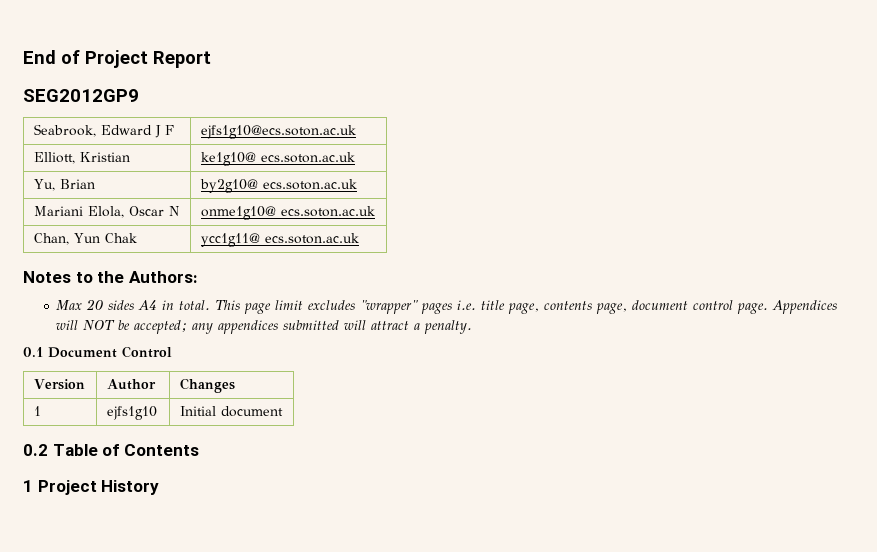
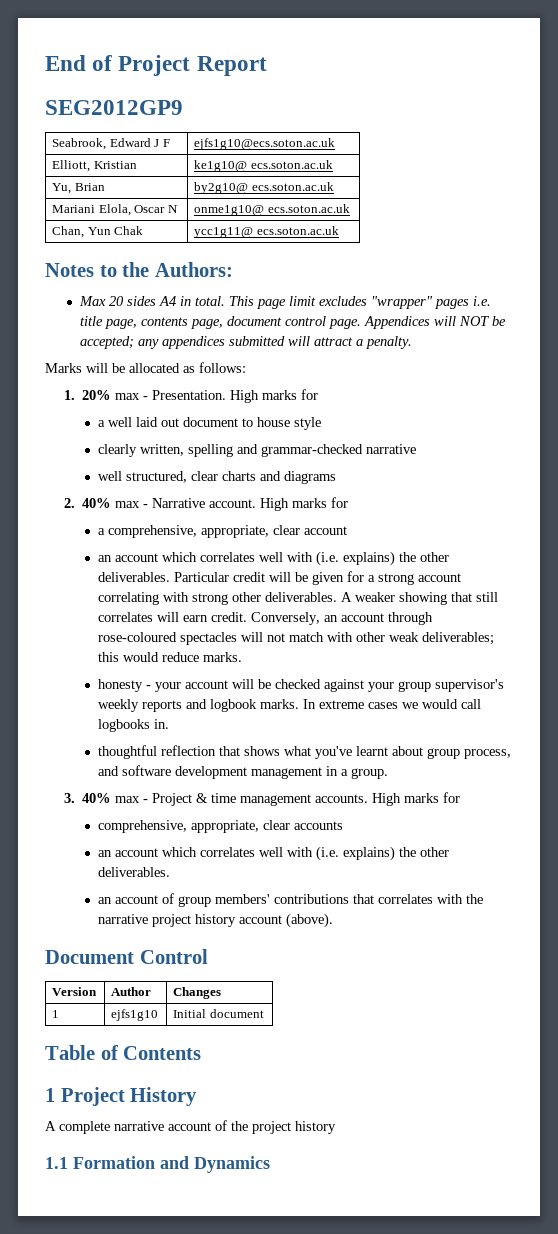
- 0.1 Document Control
+ Marks will be allocated as follows:
+ 1. 20% max - Presentation. High marks for
+ a well laid out document to house style
+ clearly written, spelling and grammar-checked narrative
+ well structured, clear charts and diagrams
+ 2. 40% max - Narrative account. High marks for
+ a comprehensive, appropriate, clear account
+ an account which correlates well with (i.e. explains) the other deliverables. Particular credit will be given for a strong account correlating with strong other deliverables. A weaker showing that still correlates will earn credit. Conversely, an account through rose-coloured spectacles will not match with other weak deliverables; this would reduce marks.
+ honesty - your account will be checked against your group supervisor's weekly reports and logbook marks. In extreme cases we would call logbooks in.
+ thoughtful reflection that shows what you've learnt about group process, and software development management in a group.
+ 3. 40% max - Project & time management accounts. High marks for
+ comprehensive, appropriate, clear accounts
+ an account which correlates well with (i.e. explains) the other deliverables.
+ an account of group members' contributions that correlates with the narrative project history account (above).
+ Document Control
- 0.2 Table of Contents
+ Table of Contents
+ A complete narrative account of the project history
+ 1.1 Formation and Dynamics

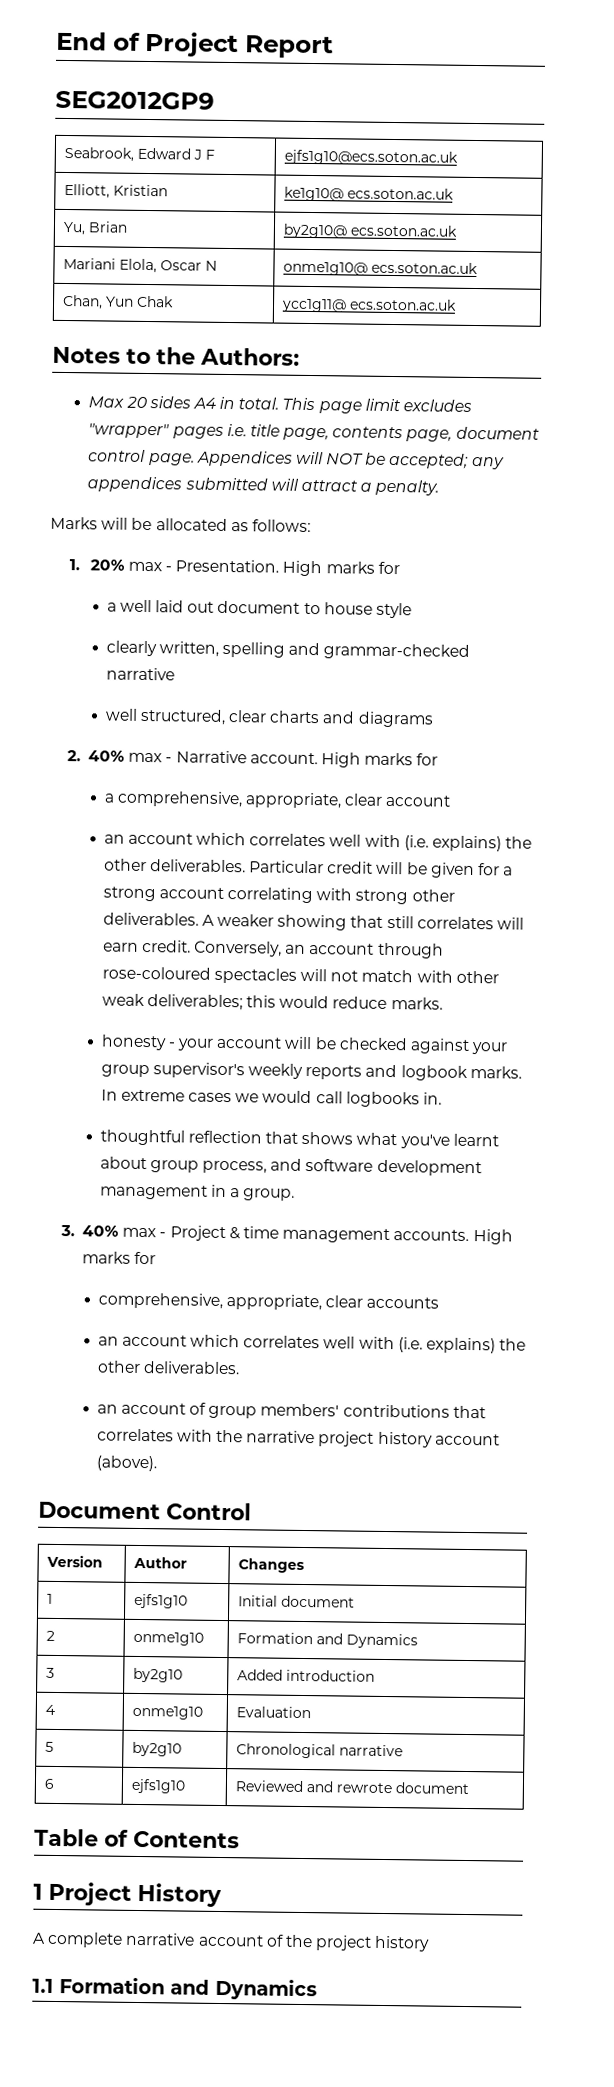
+ 2 | onme1g10 | Formation and Dynamics
+ 3 | by2g10 | Added introduction
+ 4 | onme1g10 | Evaluation
+ 5 | by2g10 | Chronological narrative
+ 6 | ejfs1g10 | Reviewed and rewrote document

